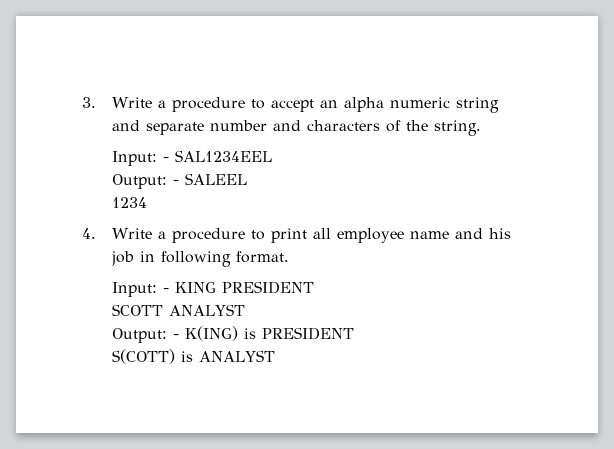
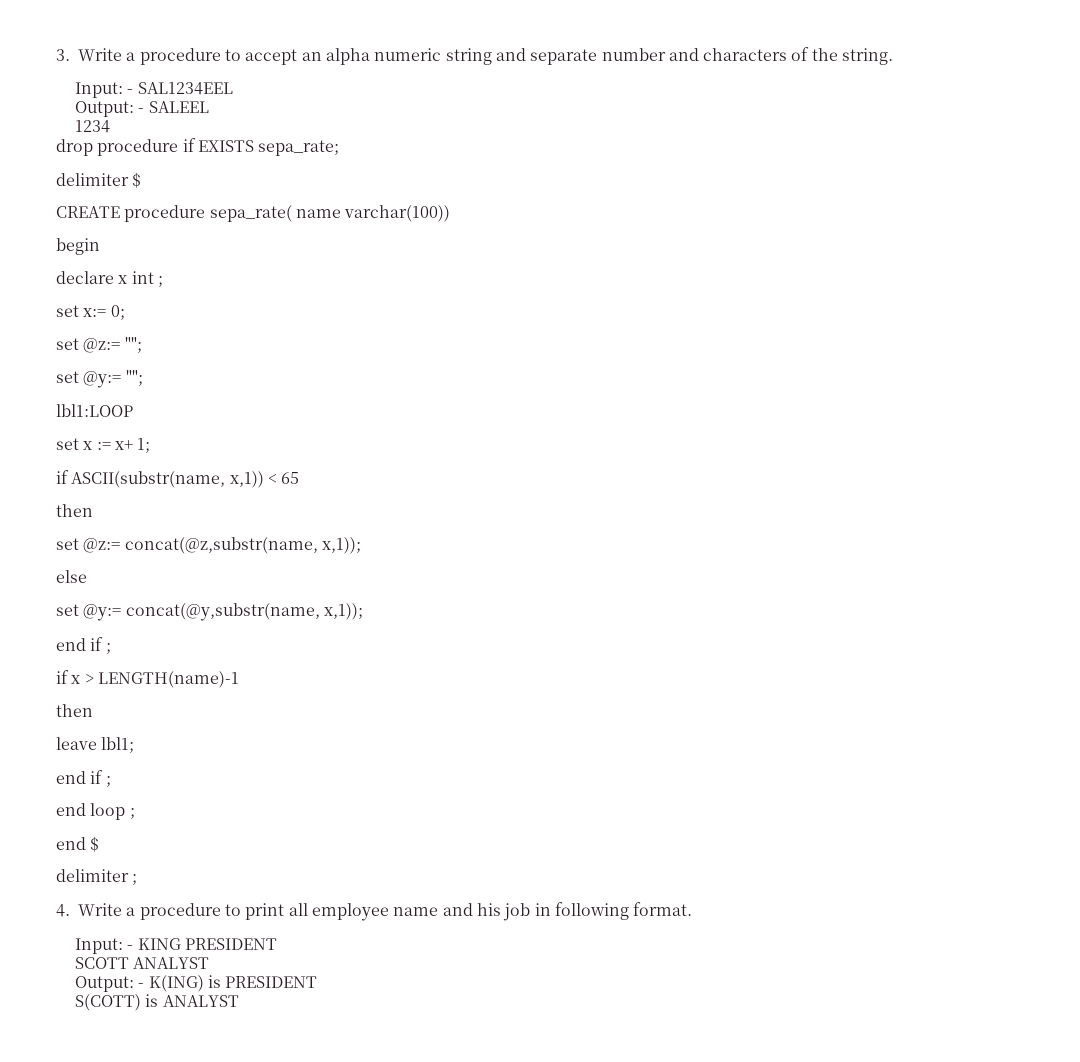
+ drop procedure if EXISTS sepa_rate;
+ delimiter $
+ CREATE procedure sepa_rate( name varchar(100))
+ begin
+ declare x int ;
+ set x:= 0;
+ set @z:= "";
+ set @y:= "";
+ lbl1:LOOP
+ set x := x+ 1;
+ if ASCII(substr(name, x,1)) < 65
+ then
+ set @z:= concat(@z,substr(name, x,1));
+ else
+ set @y:= concat(@y,substr(name, x,1));
+ end if ;
+ if x > LENGTH(name)-1
+ then
+ leave lbl1;
+ end if ;
+ end loop ;
+ end $
+ delimiter ;

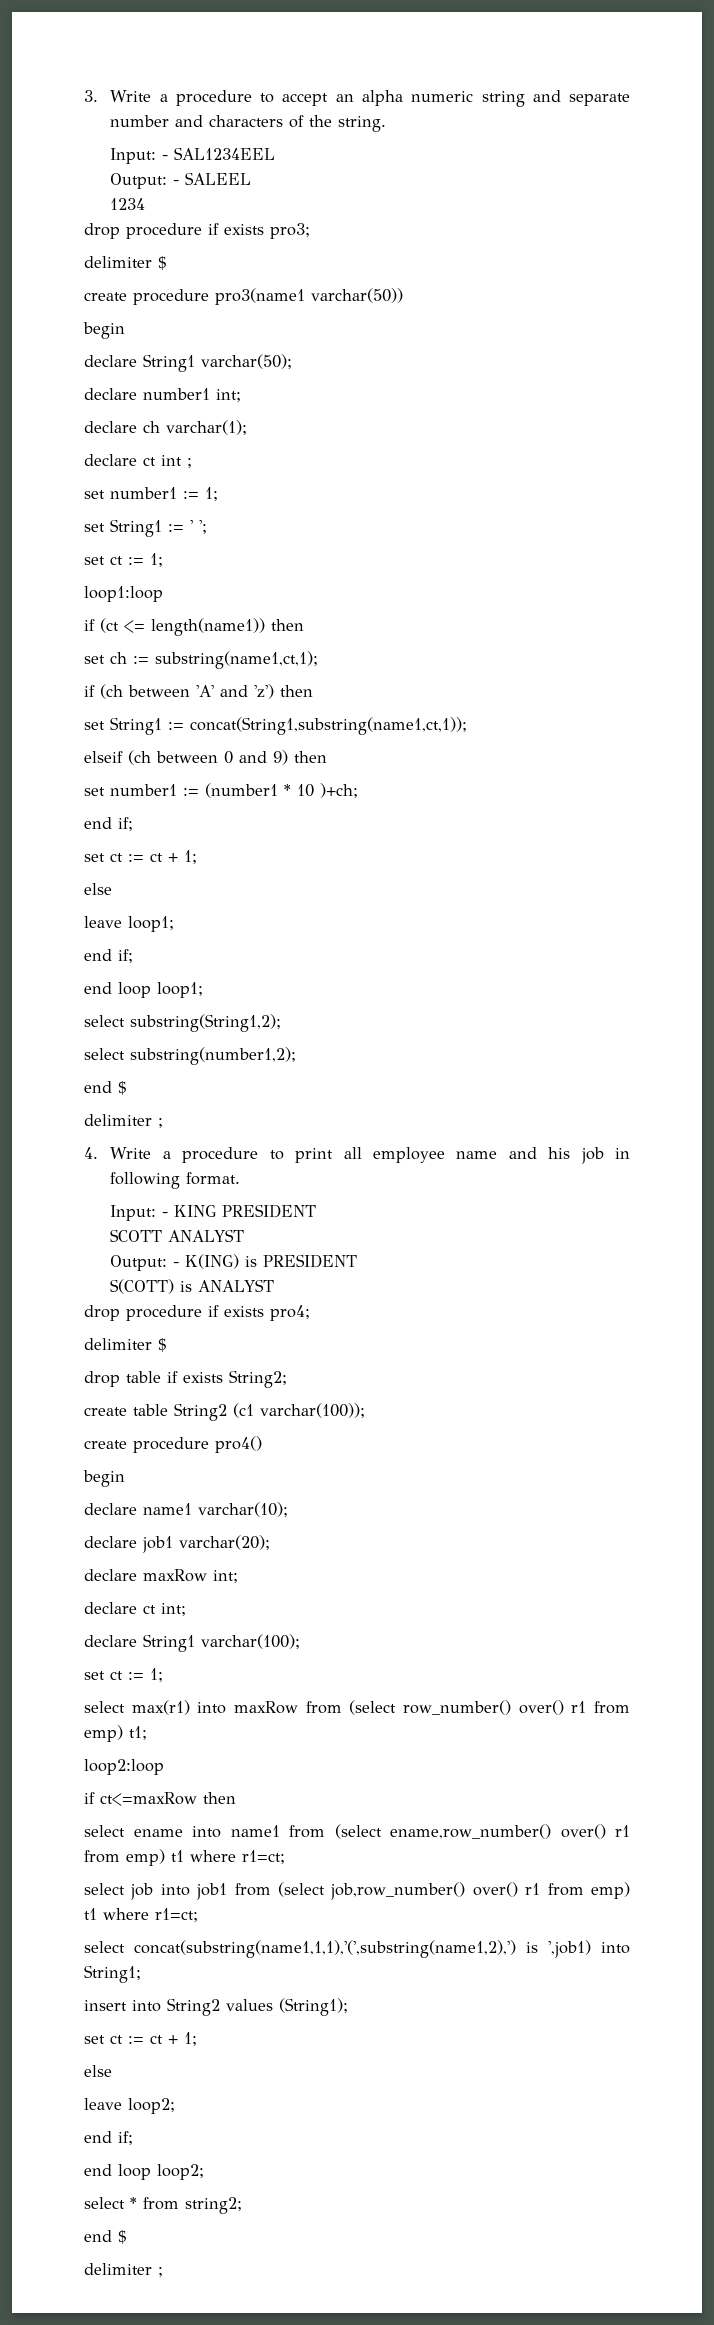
- drop procedure if EXISTS sepa_rate;
+ drop procedure if exists pro3;
  delimiter $
- CREATE procedure sepa_rate( name varchar(100))
+ create procedure pro3(name1 varchar(50))
  begin
- declare x int ;
- set x:= 0;
- set @z:= "";
- set @y:= "";
- lbl1:LOOP
- set x := x+ 1;
- if ASCII(substr(name, x,1)) < 65
- then
- set @z:= concat(@z,substr(name, x,1));
+ declare String1 varchar(50);
+ declare number1 int;
+ declare ch varchar(1);
+ declare ct int ;
+ set number1 := 1;
+ set String1 := ' ';
+ set ct := 1;
+ loop1:loop
+ if (ct <= length(name1)) then
+ set ch := substring(name1,ct,1);
+ if (ch between 'A' and 'z') then
+ set String1 := concat(String1,substring(name1,ct,1));
+ elseif (ch between 0 and 9) then
+ set number1 := (number1 * 10 )+ch;
+ end if;
+ set ct := ct + 1;
  else
- set @y:= concat(@y,substr(name, x,1));
- end if ;
- if x > LENGTH(name)-1
- then
- leave lbl1;
- end if ;
- end loop ;
+ leave loop1;
+ end if;
+ end loop loop1;
+ select substring(String1,2);
+ select substring(number1,2);
+ drop procedure if exists pro4;
+ delimiter $
+ drop table if exists String2;
+ create table String2 (c1 varchar(100));
+ create procedure pro4()
+ begin
+ declare name1 varchar(10);
+ declare job1 varchar(20);
+ declare maxRow int;
+ declare ct int;
+ declare String1 varchar(100);
+ set ct := 1;
+ select max(r1) into maxRow from (select row_number() over() r1 from emp) t1;
+ loop2:loop
+ if ct<=maxRow then
+ select ename into name1 from (select ename,row_number() over() r1 from emp) t1 where r1=ct;
+ select job into job1 from (select job,row_number() over() r1 from emp) t1 where r1=ct;
+ select concat(substring(name1,1,1),'(',substring(name1,2),') is ',job1) into String1;
+ insert into String2 values (String1);
+ set ct := ct + 1;
+ else
+ leave loop2;
+ end if;
+ end loop loop2;
+ select * from string2;
+ end $
+ delimiter ;

